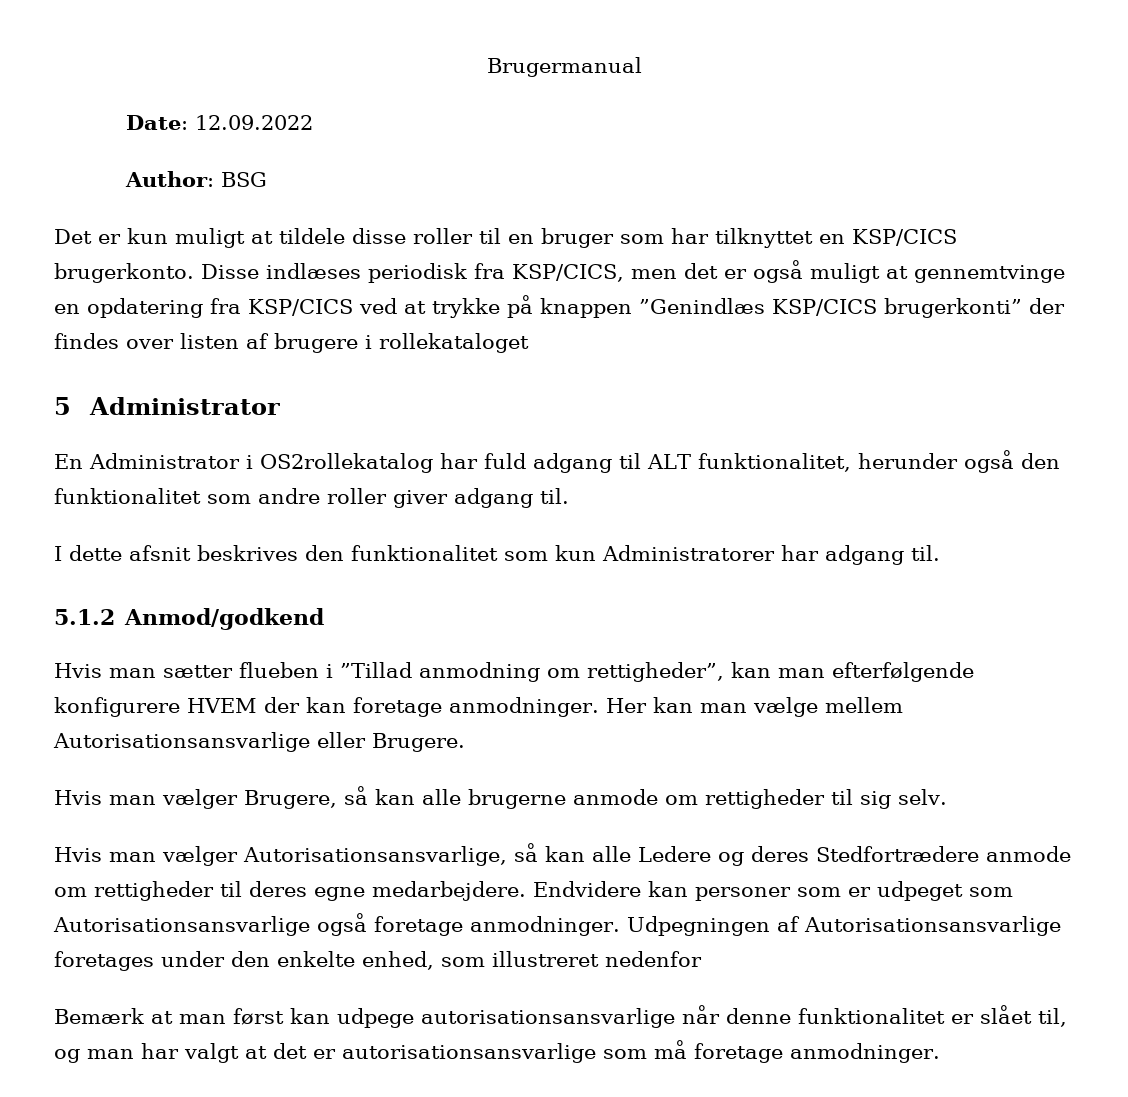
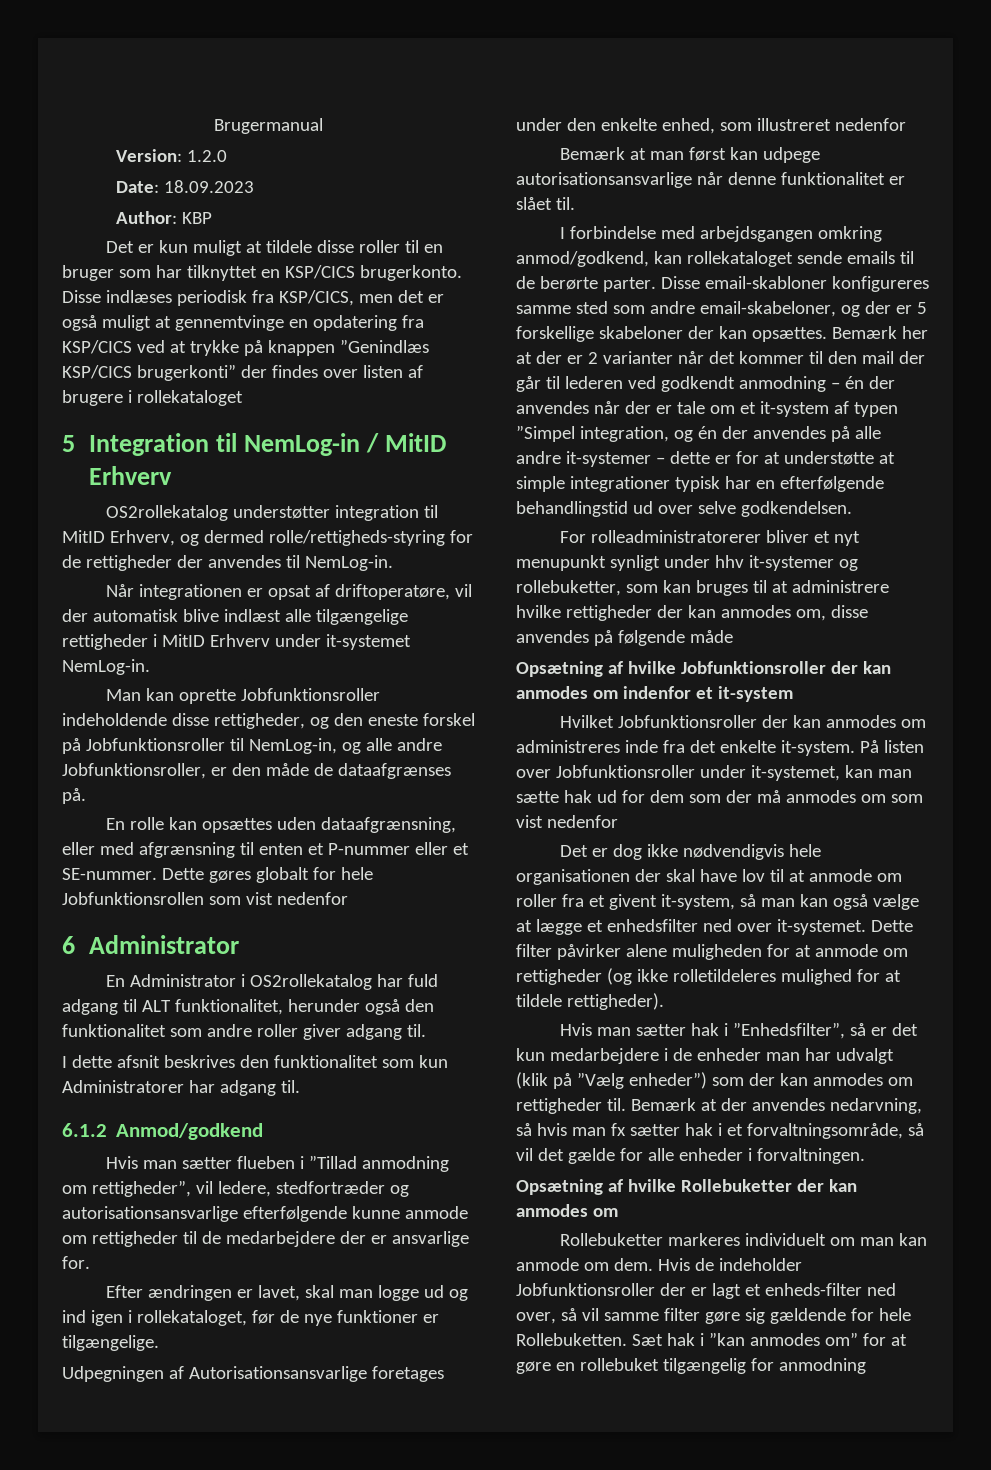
+ Version: 1.2.0
- Date: 12.09.2022
+ Date: 18.09.2023
- Author: BSG
+ Author: KBP
- 5 Administrator
+ 5 Integration til NemLog-in / MitID Erhverv
+ OS2rollekatalog understøtter integration til MitID Erhverv, og dermed rolle/rettigheds-styring for de rettigheder der anvendes til NemLog-in.
+ Når integrationen er opsat af driftoperatøre, vil der automatisk blive indlæst alle tilgængelige rettigheder i MitID Erhverv under it-systemet NemLog-in.
+ Man kan oprette Jobfunktionsroller indeholdende disse rettigheder, og den eneste forskel på Jobfunktionsroller til NemLog-in, og alle andre Jobfunktionsroller, er den måde de dataafgrænses på.
+ En rolle kan opsættes uden dataafgrænsning, eller med afgrænsning til enten et P-nummer eller et SE-nummer. Dette gøres globalt for hele Jobfunktionsrollen som vist nedenfor
+ 6 Administrator
- 5.1.2 Anmod/godkend
+ 6.1.2 Anmod/godkend
- Hvis man sætter flueben i ”Tillad anmodning om rettigheder”, kan man efterfølgende konfigurere HVEM der kan foretage anmodninger. Her kan man vælge mellem Autorisationsansvarlige eller Brugere.
- Hvis man vælger Brugere, så kan alle brugerne anmode om rettigheder til sig selv.
- Hvis man vælger Autorisationsansvarlige, så kan alle Ledere og deres Stedfortrædere anmode om rettigheder til deres egne medarbejdere. Endvidere kan personer som er udpeget som Autorisationsansvarlige også foretage anmodninger. Udpegningen af Autorisationsansvarlige foretages under den enkelte enhed, som illustreret nedenfor
+ Hvis man sætter flueben i ”Tillad anmodning om rettigheder”, vil ledere, stedfortræder og autorisationsansvarlige efterfølgende kunne anmode om rettigheder til de medarbejdere der er ansvarlige for.
+ Efter ændringen er lavet, skal man logge ud og ind igen i rollekataloget, før de nye funktioner er tilgængelige.
+ Udpegningen af Autorisationsansvarlige foretages under den enkelte enhed, som illustreret nedenfor
- Bemærk at man først kan udpege autorisationsansvarlige når denne funktionalitet er slået til, og man har valgt at det er autorisationsansvarlige som må foretage anmodninger.
+ Bemærk at man først kan udpege autorisationsansvarlige når denne funktionalitet er slået til.
+ I forbindelse med arbejdsgangen omkring anmod/godkend, kan rollekataloget sende emails til de berørte parter. Disse email-skabloner konfigureres samme sted som andre email-skabeloner, og der er 5 forskellige skabeloner der kan opsættes. Bemærk her at der er 2 varianter når det kommer til den mail der går til lederen ved godkendt anmodning – én der anvendes når der er tale om et it-system af typen ”Simpel integration, og én der anvendes på alle andre it-systemer – dette er for at understøtte at simple integrationer typisk har en efterfølgende behandlingstid ud over selve godkendelsen.
+ For rolleadministratorerer bliver et nyt menupunkt synligt under hhv it-systemer og rollebuketter, som kan bruges til at administrere hvilke rettigheder der kan anmodes om, disse anvendes på følgende måde
+ Opsætning af hvilke Jobfunktionsroller der kan anmodes om indenfor et it-system
+ Hvilket Jobfunktionsroller der kan anmodes om administreres inde fra det enkelte it-system. På listen over Jobfunktionsroller under it-systemet, kan man sætte hak ud for dem som der må anmodes om som vist nedenfor
+ Det er dog ikke nødvendigvis hele organisationen der skal have lov til at anmode om roller fra et givent it-system, så man kan også vælge at lægge et enhedsfilter ned over it-systemet. Dette filter påvirker alene muligheden for at anmode om rettigheder (og ikke rolletildeleres mulighed for at tildele rettigheder).
+ Hvis man sætter hak i ”Enhedsfilter”, så er det kun medarbejdere i de enheder man har udvalgt (klik på ”Vælg enheder”) som der kan anmodes om rettigheder til. Bemærk at der anvendes nedarvning, så hvis man fx sætter hak i et forvaltningsområde, så vil det gælde for alle enheder i forvaltningen.
+ Opsætning af hvilke Rollebuketter der kan anmodes om
+ Rollebuketter markeres individuelt om man kan anmode om dem. Hvis de indeholder Jobfunktionsroller der er lagt et enheds-filter ned over, så vil samme filter gøre sig gældende for hele Rollebuketten. Sæt hak i ”kan anmodes om” for at gøre en rollebuket tilgængelig for anmodning

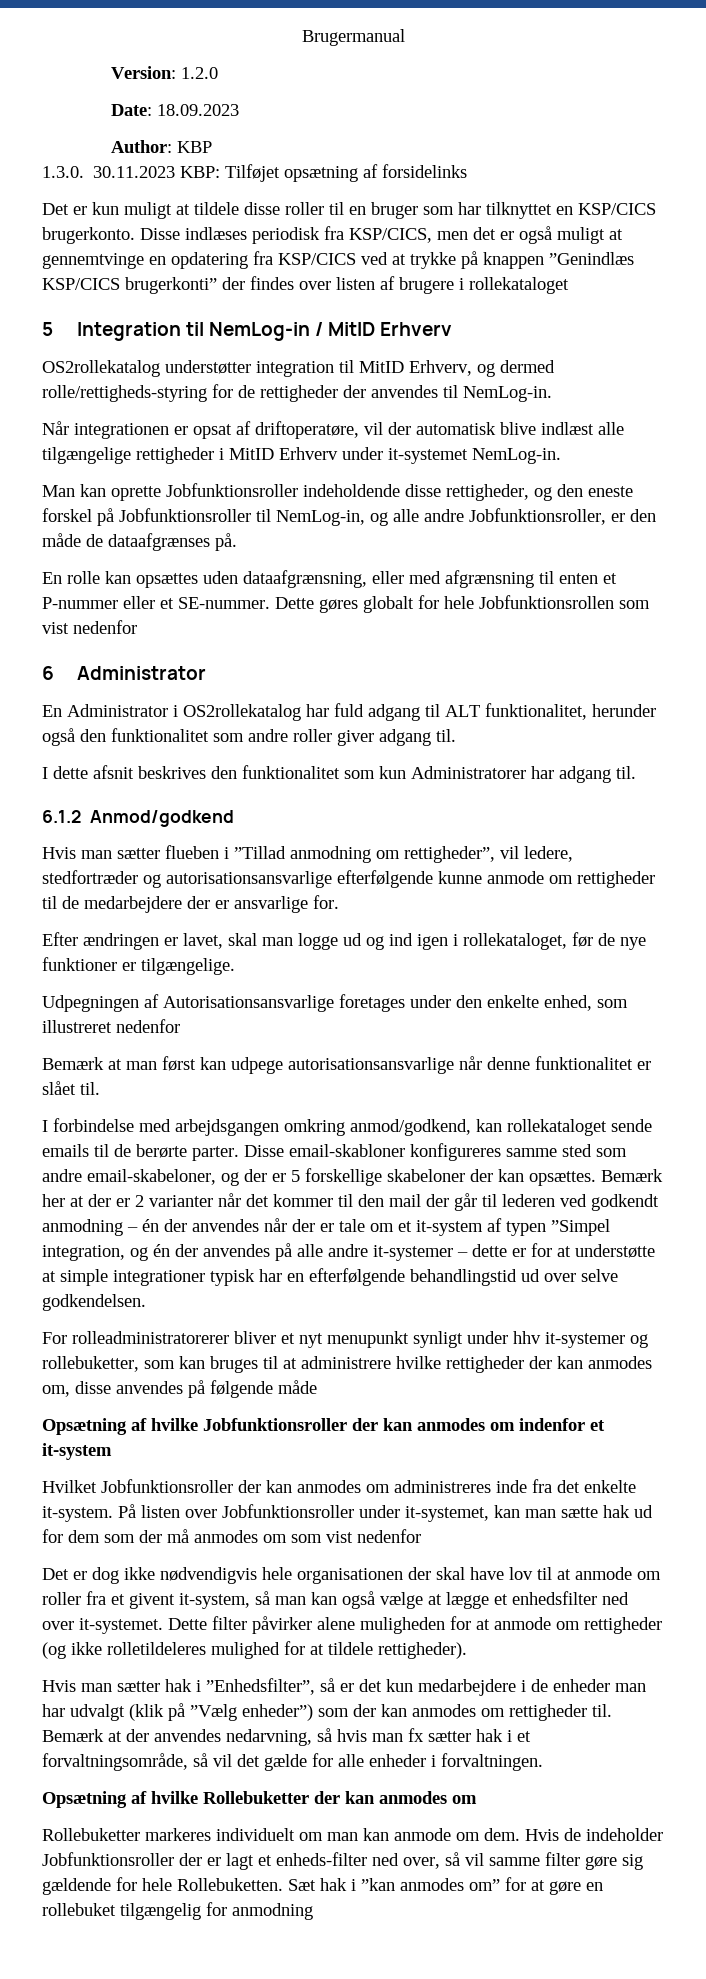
+ 1.3.0. 30.11.2023 KBP: Tilføjet opsætning af forsidelinks

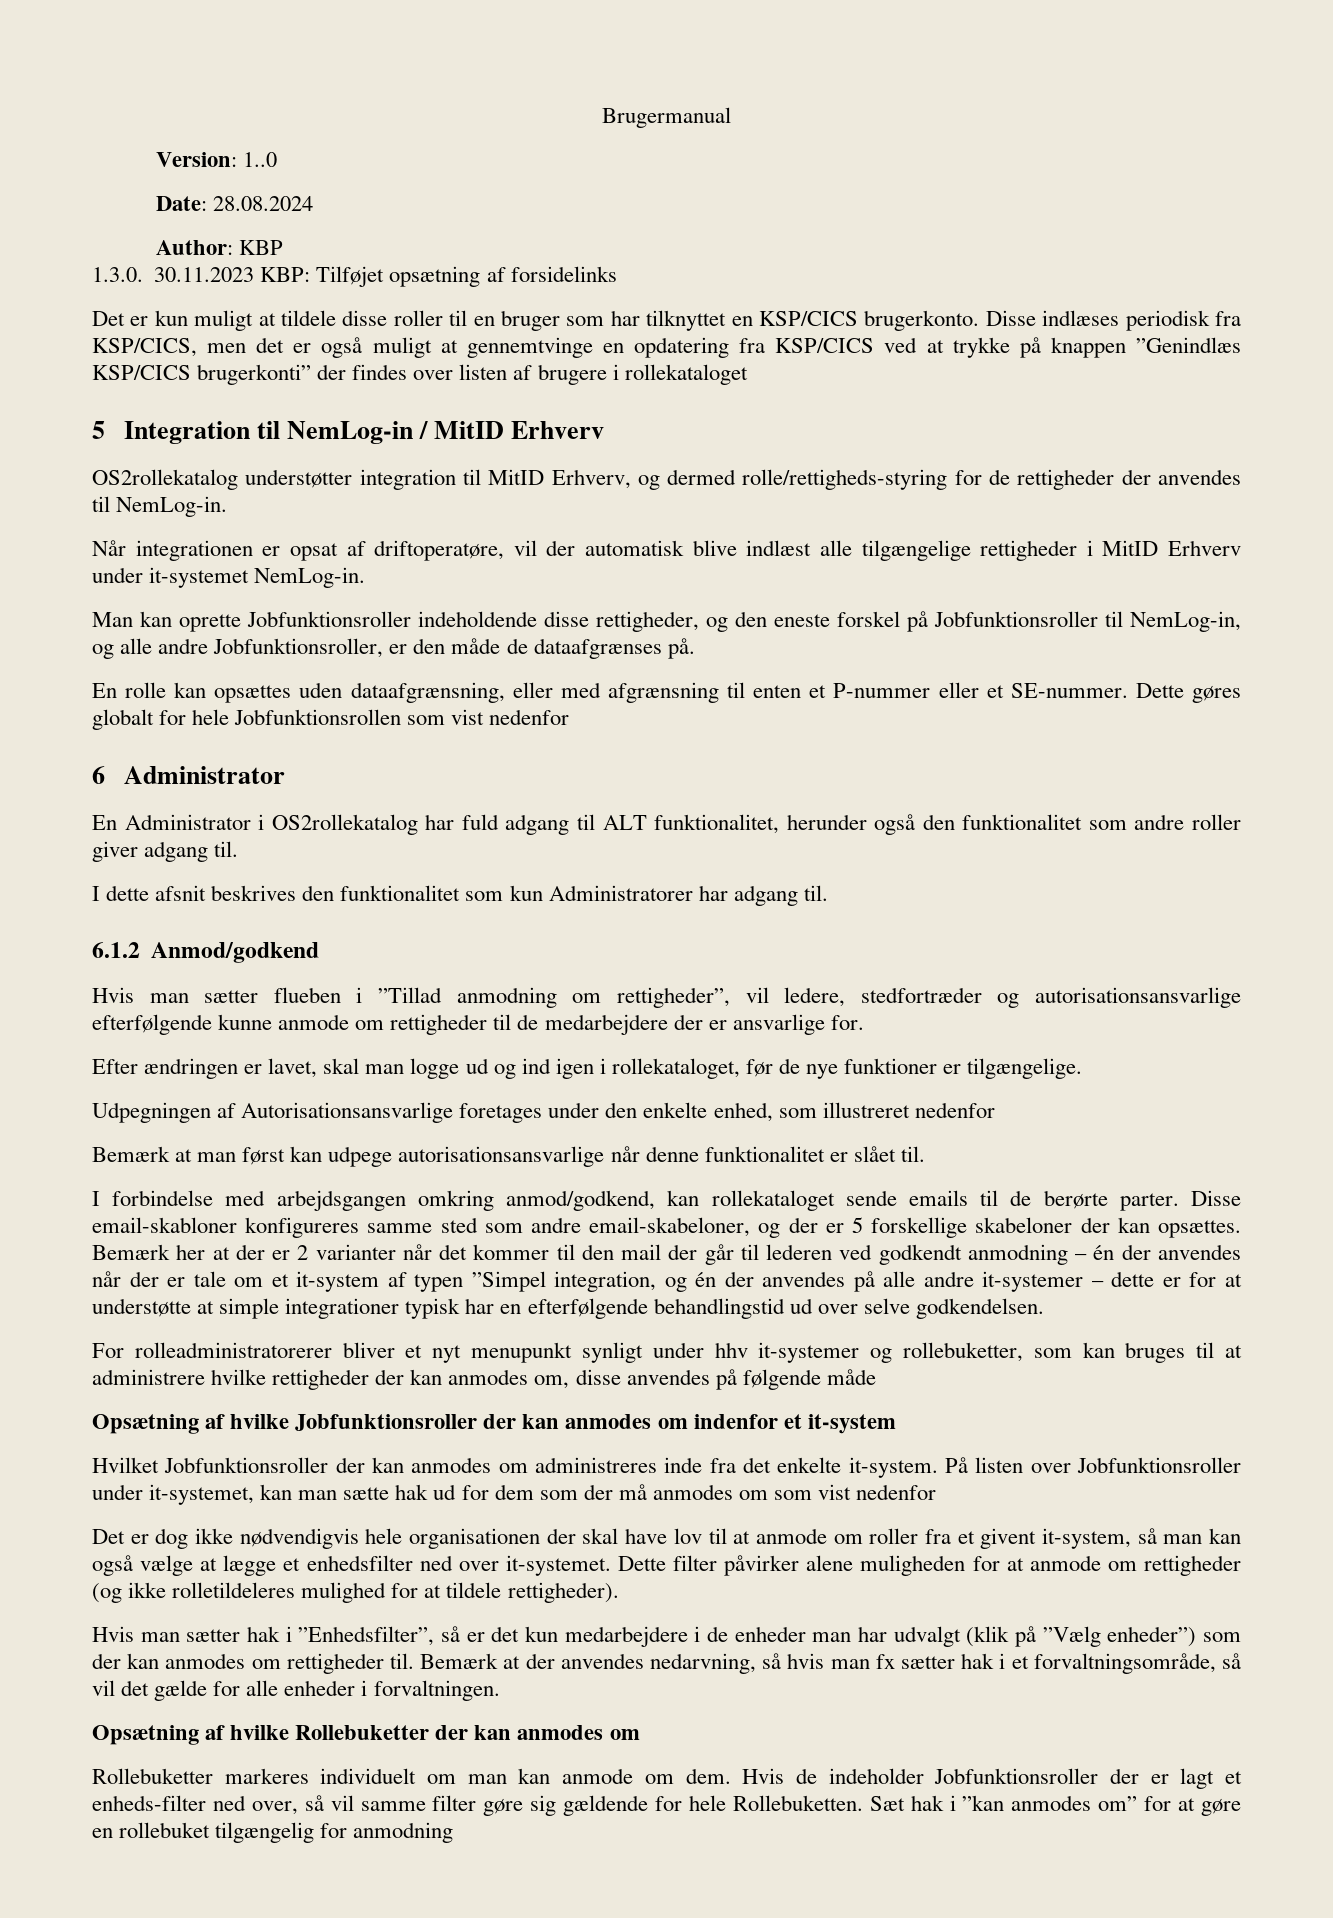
- Version: 1.2.0
+ Version: 1..0
- Date: 18.09.2023
+ Date: 28.08.2024

